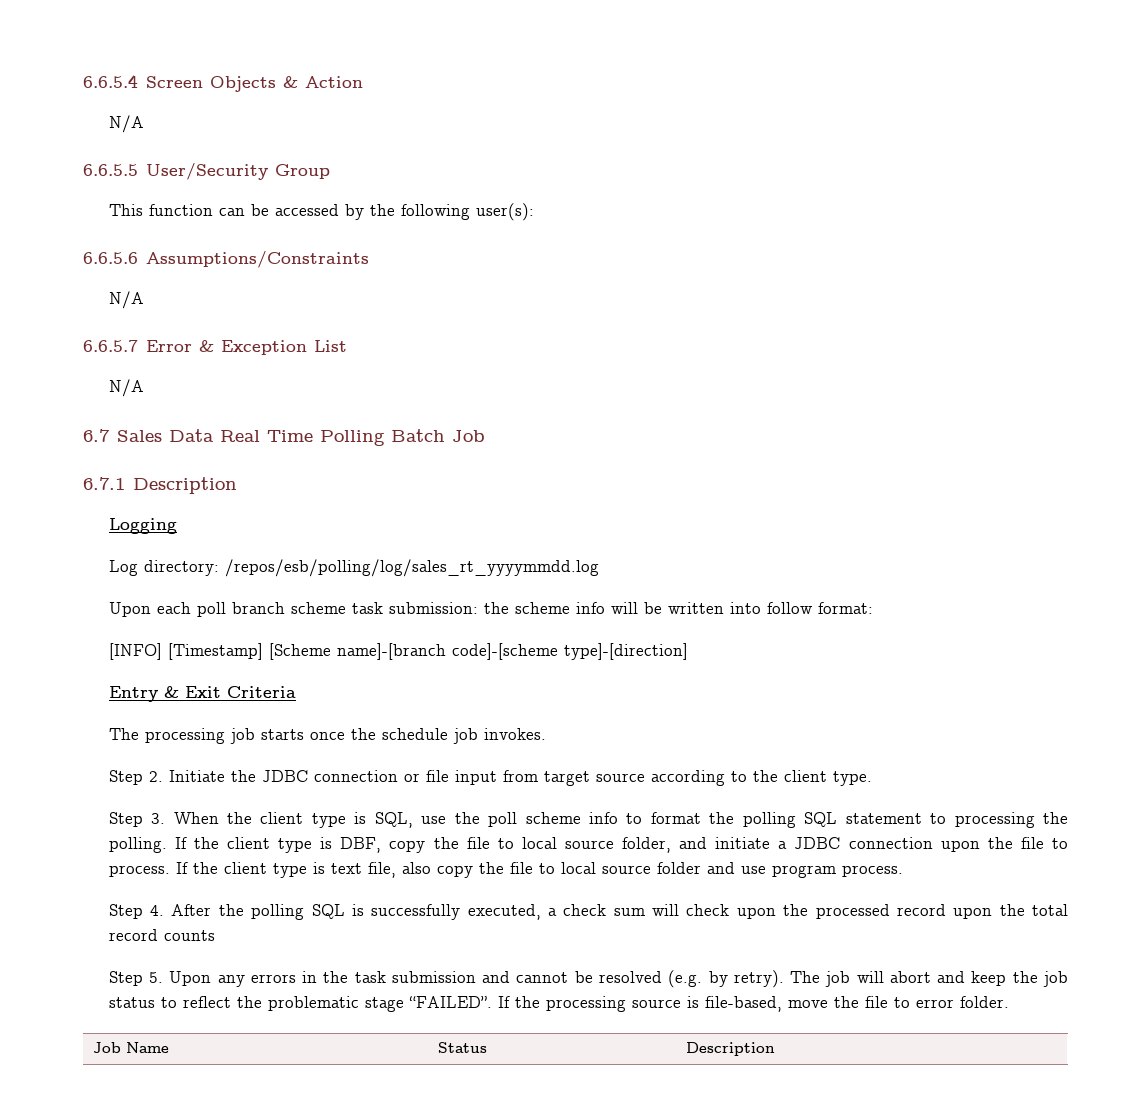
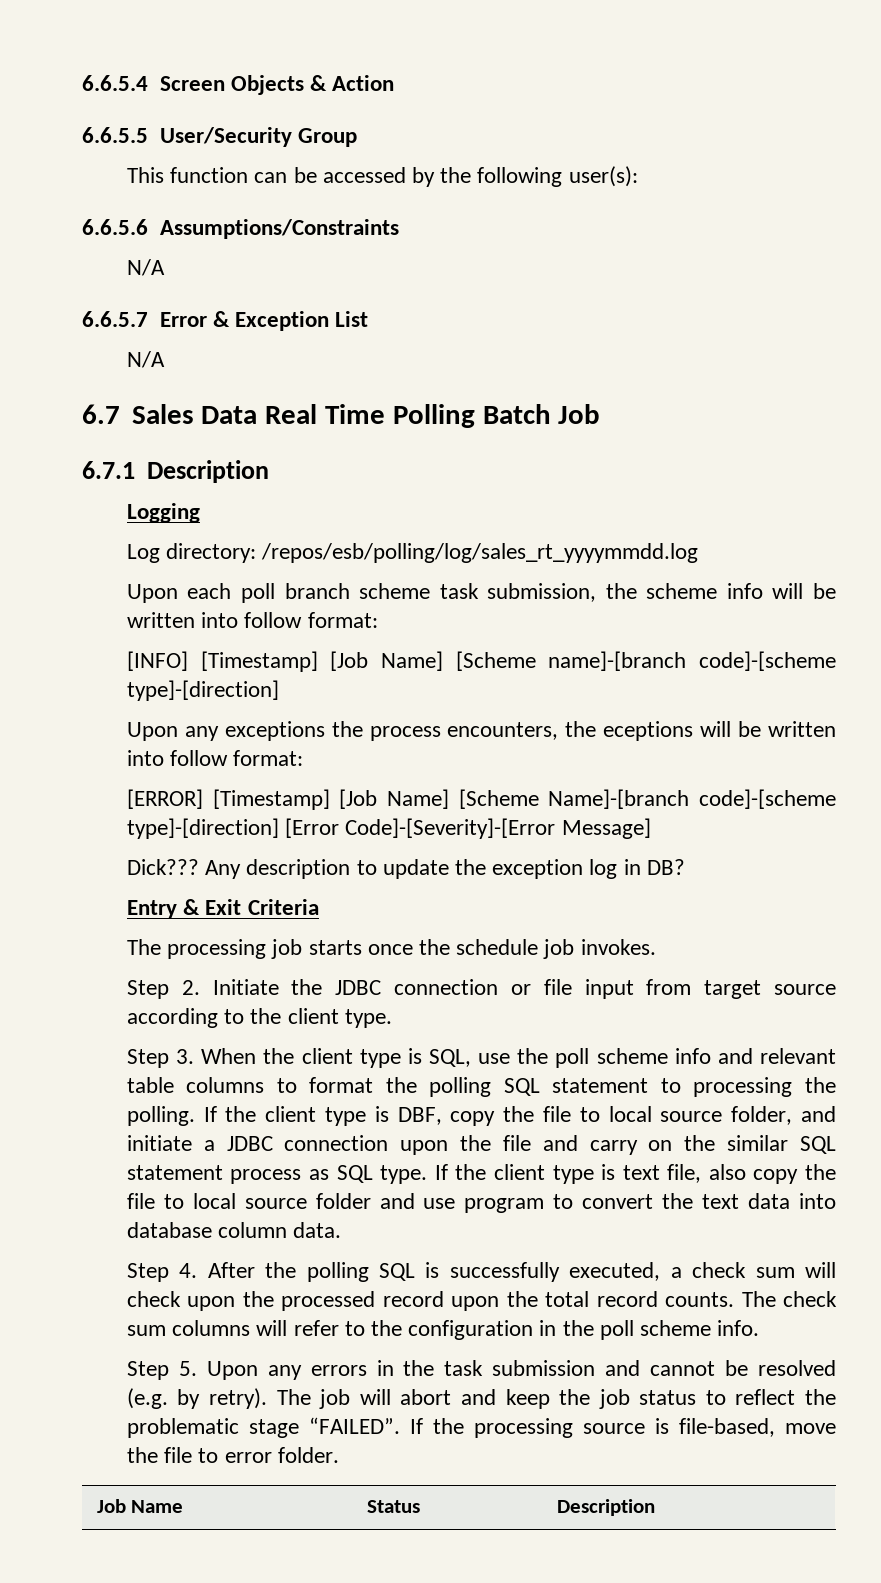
  6.6.5.4 Screen Objects & Action
- N/A
- Upon each poll branch scheme task submission: the scheme info will be written into follow format:
+ Upon each poll branch scheme task submission, the scheme info will be written into follow format:
- [INFO] [Timestamp] [Scheme name]-[branch code]-[scheme type]-[direction]
+ [INFO] [Timestamp] [Job Name] [Scheme name]-[branch code]-[scheme type]-[direction]
+ Upon any exceptions the process encounters, the eceptions will be written into follow format:
+ [ERROR] [Timestamp] [Job Name] [Scheme Name]-[branch code]-[scheme type]-[direction] [Error Code]-[Severity]-[Error Message]
+ Dick??? Any description to update the exception log in DB?
- Step 3. When the client type is SQL, use the poll scheme info to format the polling SQL statement to processing the polling.
+ Step 3. When the client type is SQL, use the poll scheme info and relevant table columns to format the polling SQL statement to processing the polling.
- If the client type is DBF, copy the file to local source folder, and initiate a JDBC connection upon the file to process.
+ If the client type is DBF, copy the file to local source folder, and initiate a JDBC connection upon the file and carry on the similar SQL statement process as SQL type.
- If the client type is text file, also copy the file to local source folder and use program process.
+ If the client type is text file, also copy the file to local source folder and use program to convert the text data into database column data.
- Step 4. After the polling SQL is successfully executed, a check sum will check upon the processed record upon the total record counts
+ Step 4. After the polling SQL is successfully executed, a check sum will check upon the processed record upon the total record counts. The check sum columns will refer to the configuration in the poll scheme info.

